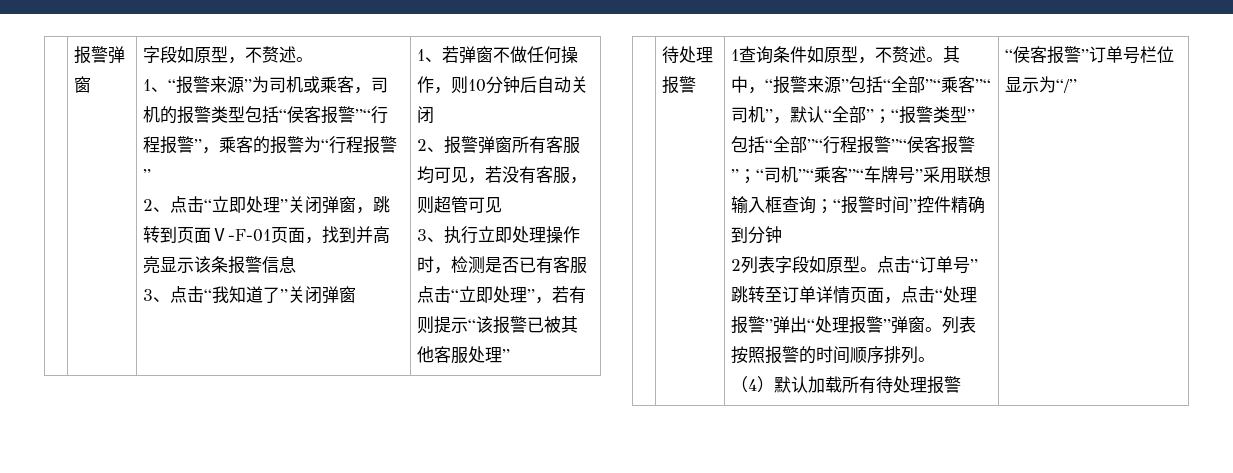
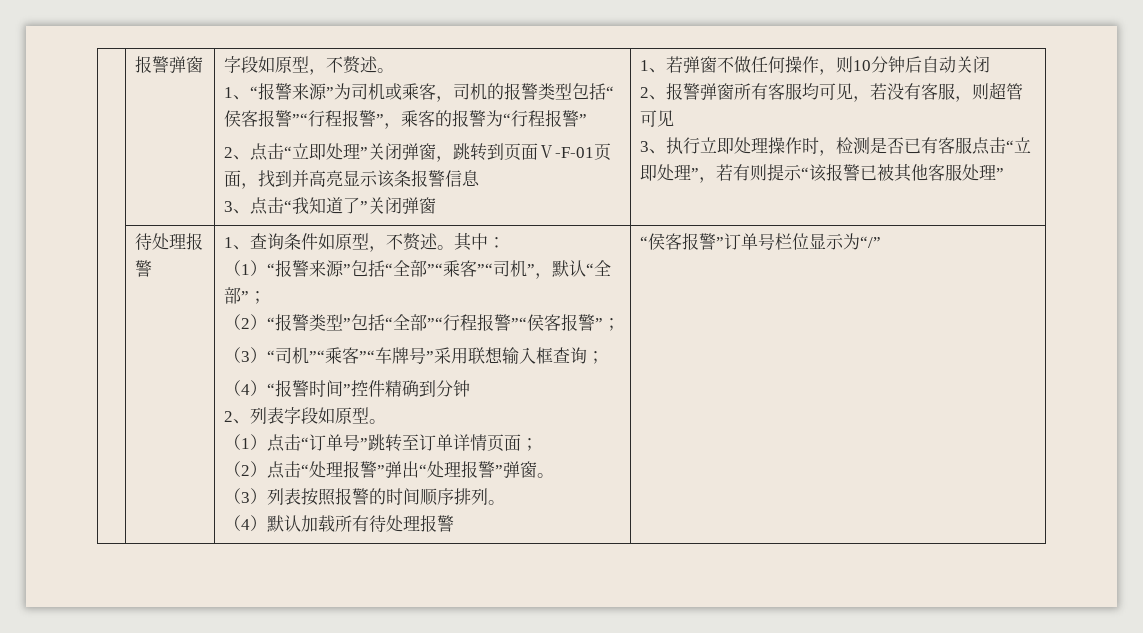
- 1查询条件如原型，不赘述。
+ 1、查询条件如原型，不赘述。
- 其中，“报警来源”包括“全部”“乘客”“司机”，默认“全部”；“报警类型”包括“全部”“行程报警”“侯客报警”；“司机”“乘客”“车牌号”采用联想输入框查询；“报警时间”控件精确到分钟
+ 其中：
+ （1）“报警来源”包括“全部”“乘客”“司机”，默认“全部”；
+ （2）“报警类型”包括“全部”“行程报警”“侯客报警”；
+ （3）“司机”“乘客”“车牌号”采用联想输入框查询；
+ （4）“报警时间”控件精确到分钟
- 2列表字段如原型。点击“订单号”跳转至订单详情页面，点击“处理报警”弹出“处理报警”弹窗。列表按照报警的时间顺序排列。
+ 2、列表字段如原型。
+ （1）点击“订单号”跳转至订单详情页面；
+ （2）点击“处理报警”弹出“处理报警”弹窗。
+ （3）列表按照报警的时间顺序排列。

